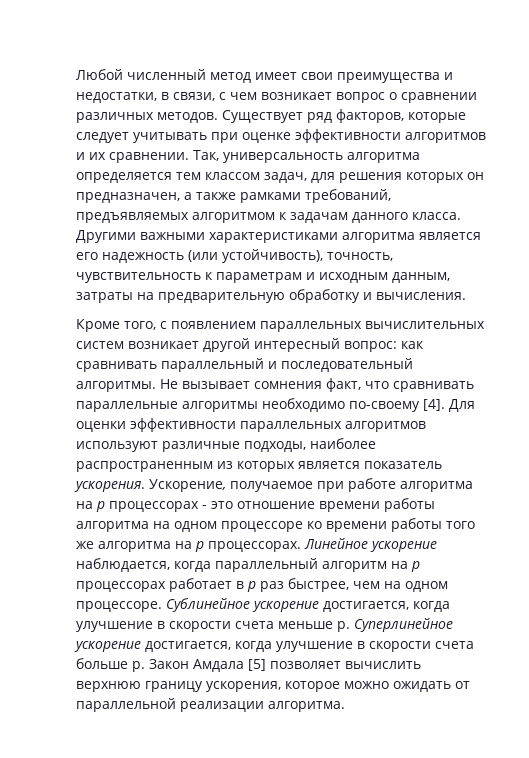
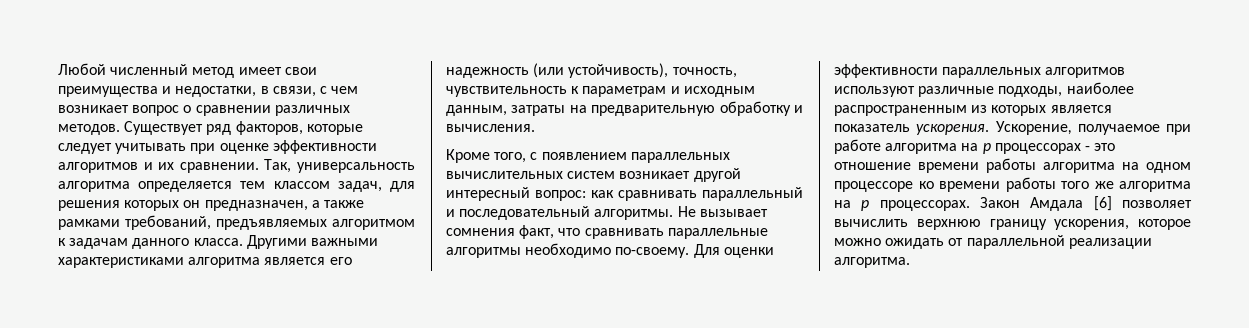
- Не вызывает сомнения факт, что сравнивать параллельные алгоритмы необходимо по-своему [4].
+ Не вызывает сомнения факт, что сравнивать параллельные алгоритмы необходимо по-своему.
- Линейное ускорение наблюдается, когда параллельный алгоритм на p процессорах работает в p раз быстрее, чем на одном процессоре. Сублинейное ускорение достигается, когда улучшение в скорости счета меньше p. Суперлинейное ускорение достигается, когда улучшение в скорости счета больше p. Закон Амдала [5] позволяет вычислить верхнюю границу ускорения, которое можно ожидать от параллельной реализации алгоритма.
+ Закон Амдала [6] позволяет вычислить верхнюю границу ускорения, которое можно ожидать от параллельной реализации алгоритма.

